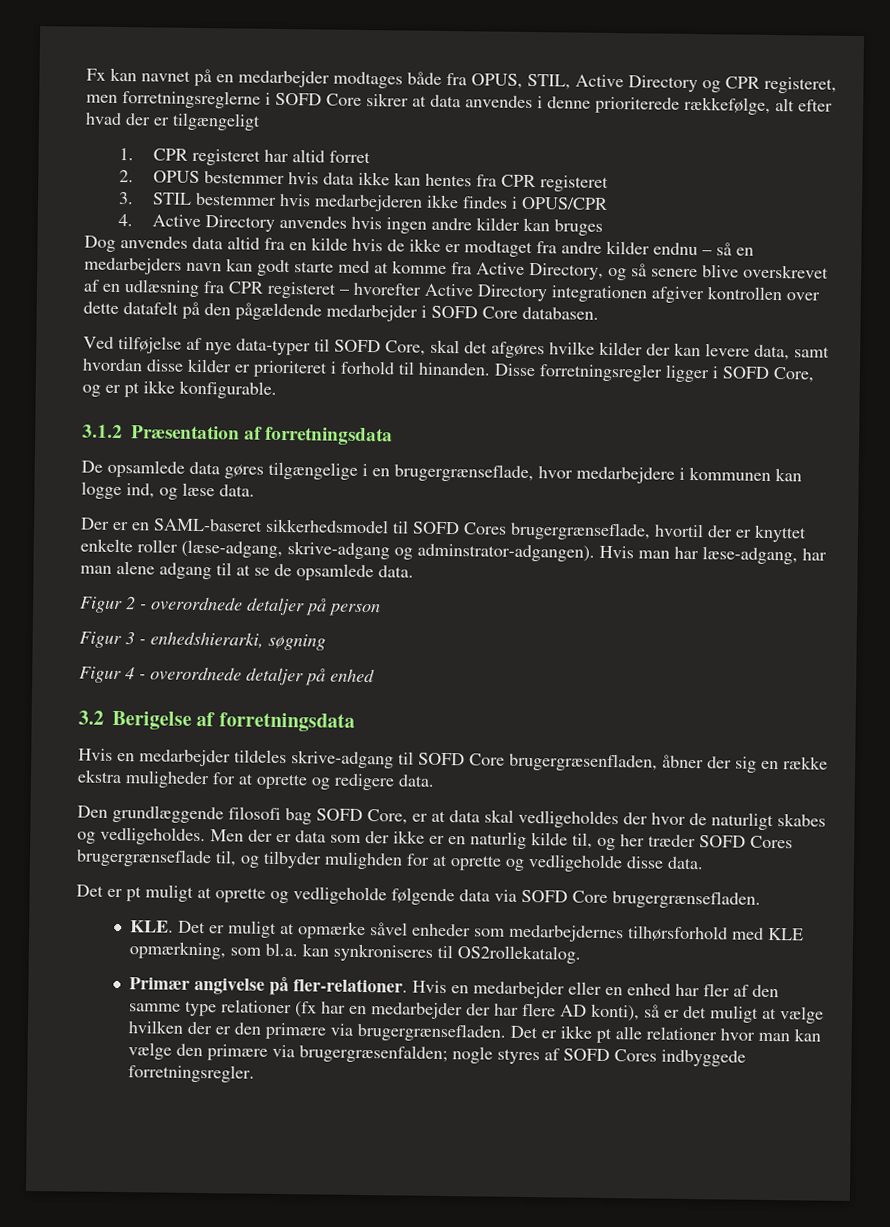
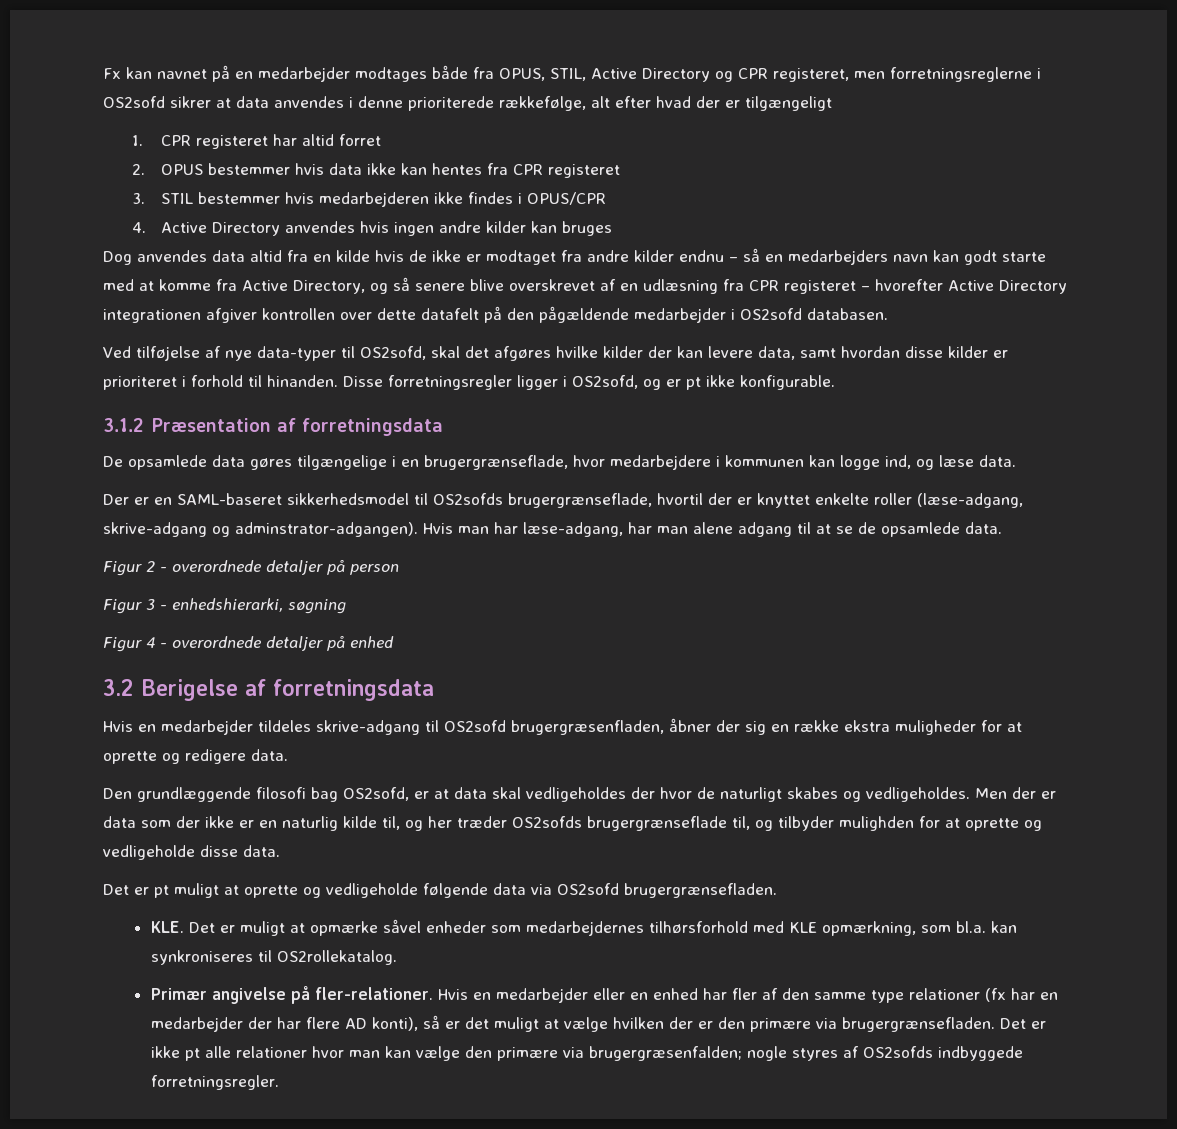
- Fx kan navnet på en medarbejder modtages både fra OPUS, STIL, Active Directory og CPR registeret, men forretningsreglerne i SOFD Core sikrer at data anvendes i denne prioriterede rækkefølge, alt efter hvad der er tilgængeligt
+ Fx kan navnet på en medarbejder modtages både fra OPUS, STIL, Active Directory og CPR registeret, men forretningsreglerne i OS2sofd sikrer at data anvendes i denne prioriterede rækkefølge, alt efter hvad der er tilgængeligt
- Dog anvendes data altid fra en kilde hvis de ikke er modtaget fra andre kilder endnu – så en medarbejders navn kan godt starte med at komme fra Active Directory, og så senere blive overskrevet af en udlæsning fra CPR registeret – hvorefter Active Directory integrationen afgiver kontrollen over dette datafelt på den pågældende medarbejder i SOFD Core databasen.
+ Dog anvendes data altid fra en kilde hvis de ikke er modtaget fra andre kilder endnu – så en medarbejders navn kan godt starte med at komme fra Active Directory, og så senere blive overskrevet af en udlæsning fra CPR registeret – hvorefter Active Directory integrationen afgiver kontrollen over dette datafelt på den pågældende medarbejder i OS2sofd databasen.
- Ved tilføjelse af nye data-typer til SOFD Core, skal det afgøres hvilke kilder der kan levere data, samt hvordan disse kilder er prioriteret i forhold til hinanden.
+ Ved tilføjelse af nye data-typer til OS2sofd, skal det afgøres hvilke kilder der kan levere data, samt hvordan disse kilder er prioriteret i forhold til hinanden.
- Disse forretningsregler ligger i SOFD Core, og er pt ikke konfigurable.
+ Disse forretningsregler ligger i OS2sofd, og er pt ikke konfigurable.
- Der er en SAML-baseret sikkerhedsmodel til SOFD Cores brugergrænseflade, hvortil der er knyttet enkelte roller (læse-adgang, skrive-adgang og adminstrator-adgangen).
+ Der er en SAML-baseret sikkerhedsmodel til OS2sofds brugergrænseflade, hvortil der er knyttet enkelte roller (læse-adgang, skrive-adgang og adminstrator-adgangen).
- Hvis en medarbejder tildeles skrive-adgang til SOFD Core brugergræsenfladen, åbner der sig en række ekstra muligheder for at oprette og redigere data.
+ Hvis en medarbejder tildeles skrive-adgang til OS2sofd brugergræsenfladen, åbner der sig en række ekstra muligheder for at oprette og redigere data.
- Den grundlæggende filosofi bag SOFD Core, er at data skal vedligeholdes der hvor de naturligt skabes og vedligeholdes.
+ Den grundlæggende filosofi bag OS2sofd, er at data skal vedligeholdes der hvor de naturligt skabes og vedligeholdes.
- Men der er data som der ikke er en naturlig kilde til, og her træder SOFD Cores brugergrænseflade til, og tilbyder mulighden for at oprette og vedligeholde disse data.
+ Men der er data som der ikke er en naturlig kilde til, og her træder OS2sofds brugergrænseflade til, og tilbyder mulighden for at oprette og vedligeholde disse data.
- Det er pt muligt at oprette og vedligeholde følgende data via SOFD Core brugergrænsefladen.
+ Det er pt muligt at oprette og vedligeholde følgende data via OS2sofd brugergrænsefladen.
- Det er ikke pt alle relationer hvor man kan vælge den primære via brugergræsenfalden; nogle styres af SOFD Cores indbyggede forretningsregler.
+ Det er ikke pt alle relationer hvor man kan vælge den primære via brugergræsenfalden; nogle styres af OS2sofds indbyggede forretningsregler.

